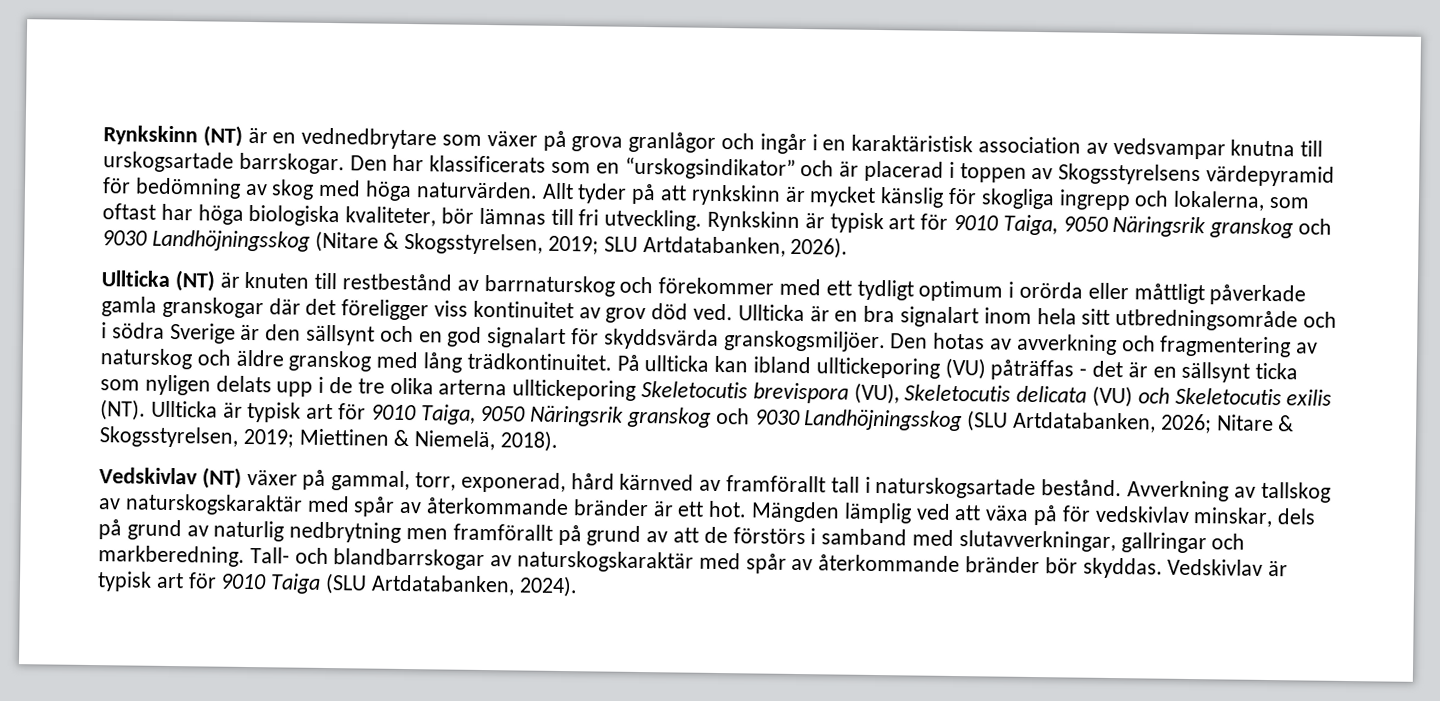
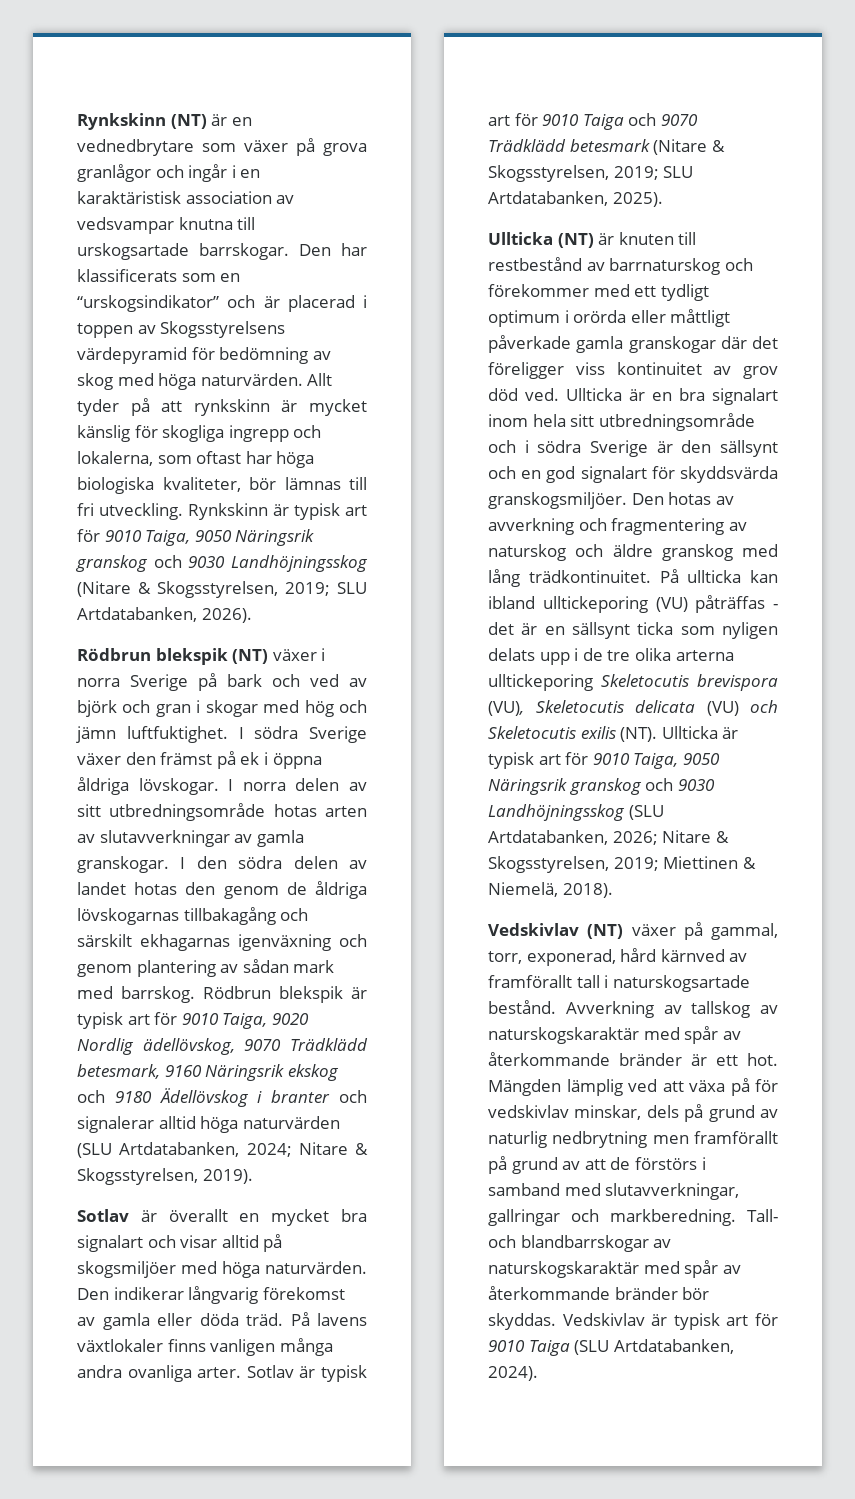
+ Rödbrun blekspik (NT) växer i norra Sverige på bark och ved av björk och gran i skogar med hög och jämn luftfuktighet. I södra Sverige växer den främst på ek i öppna åldriga lövskogar. I norra delen av sitt utbredningsområde hotas arten av slutavverkningar av gamla granskogar. I den södra delen av landet hotas den genom de åldriga lövskogarnas tillbakagång och särskilt ekhagarnas igenväxning och genom plantering av sådan mark med barrskog. Rödbrun blekspik är typisk art för 9010 Taiga, 9020 Nordlig ädellövskog, 9070 Trädklädd betesmark, 9160 Näringsrik ekskog och 9180 Ädellövskog i branter och signalerar alltid höga naturvärden (SLU Artdatabanken, 2024; Nitare & Skogsstyrelsen, 2019).
+ Sotlav är överallt en mycket bra signalart och visar alltid på skogsmiljöer med höga naturvärden. Den indikerar långvarig förekomst av gamla eller döda träd. På lavens växtlokaler finns vanligen många andra ovanliga arter. Sotlav är typisk art för 9010 Taiga och 9070 Trädklädd betesmark (Nitare & Skogsstyrelsen, 2019; SLU Artdatabanken, 2025).

